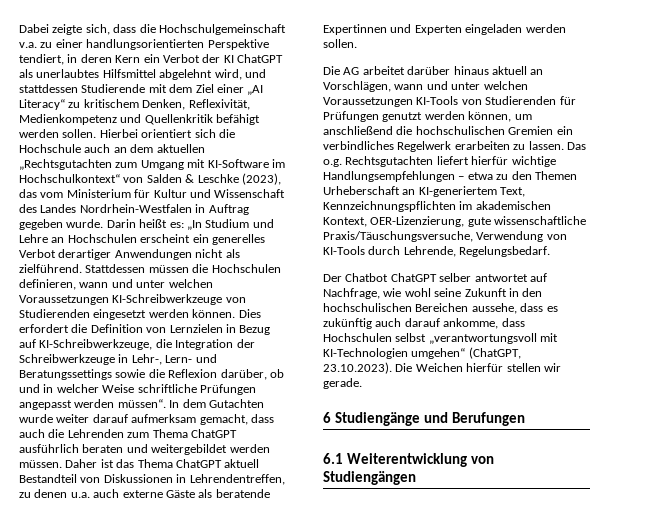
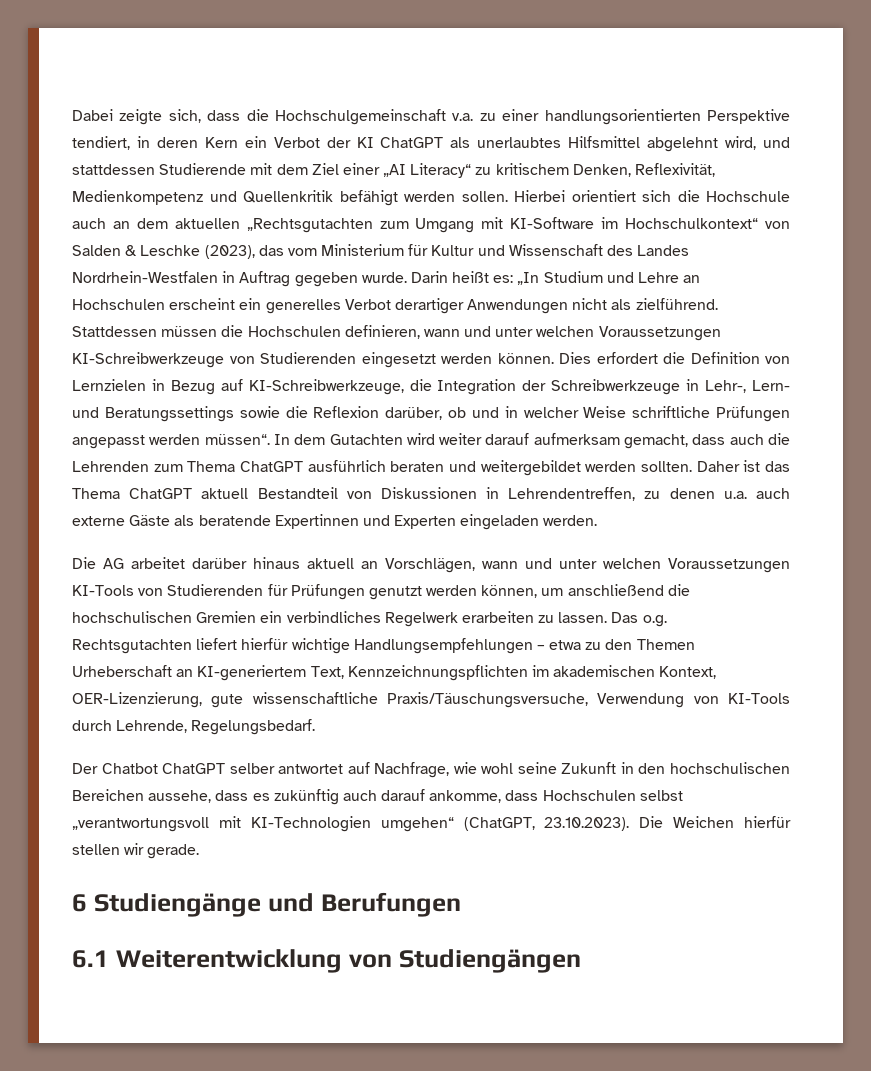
- In dem Gutachten wurde weiter darauf aufmerksam gemacht, dass auch die Lehrenden zum Thema ChatGPT ausführlich beraten und weitergebildet werden müssen.
+ In dem Gutachten wird weiter darauf aufmerksam gemacht, dass auch die Lehrenden zum Thema ChatGPT ausführlich beraten und weitergebildet werden sollten.
- Daher ist das Thema ChatGPT aktuell Bestandteil von Diskussionen in Lehrendentreffen, zu denen u.a. auch externe Gäste als beratende Expertinnen und Experten eingeladen werden sollen.
+ Daher ist das Thema ChatGPT aktuell Bestandteil von Diskussionen in Lehrendentreffen, zu denen u.a. auch externe Gäste als beratende Expertinnen und Experten eingeladen werden.

